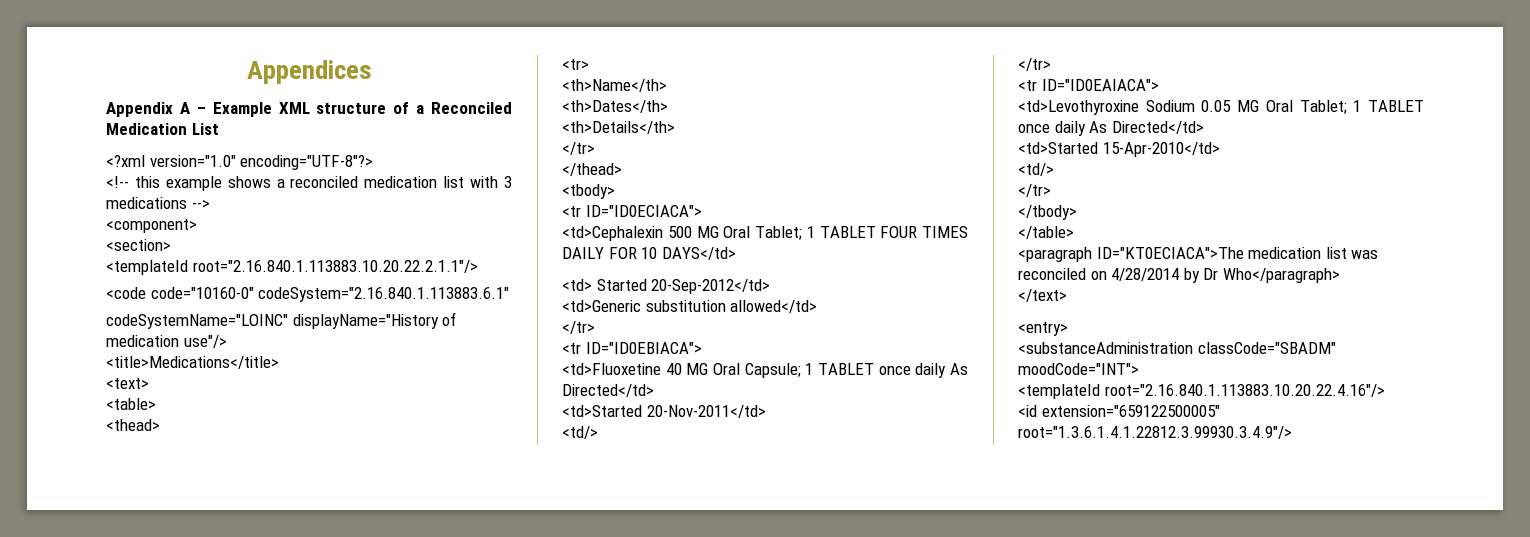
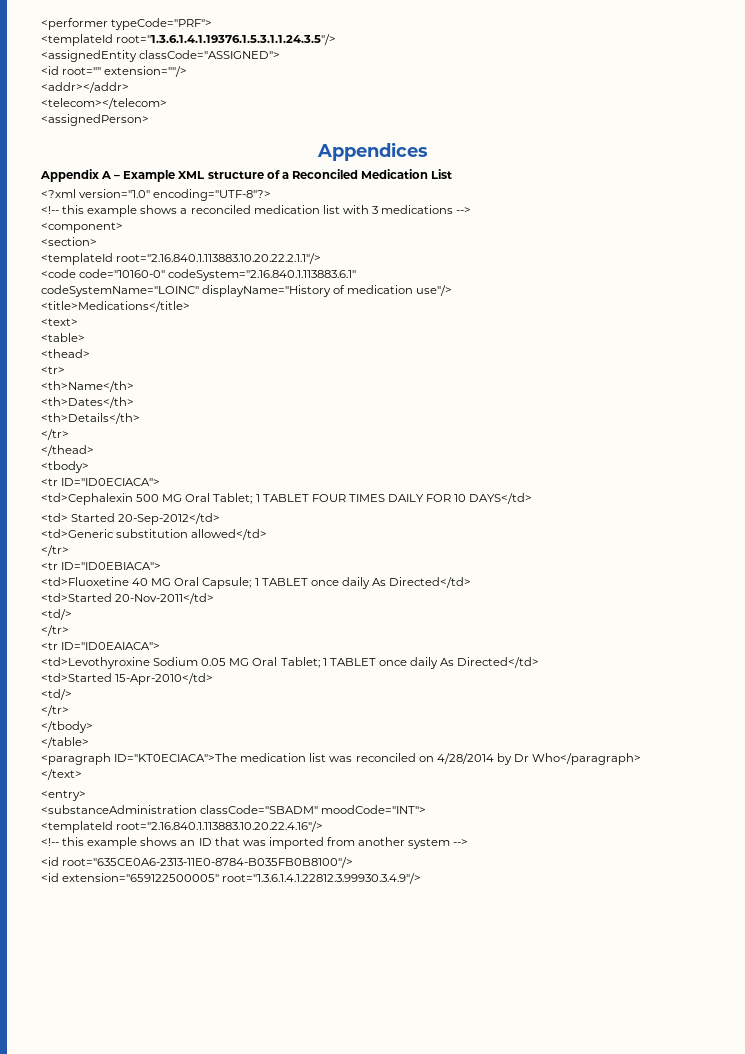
+ <performer typeCode="PRF">
+ <templateId root="1.3.6.1.4.1.19376.1.5.3.1.1.24.3.5"/>
+ <assignedEntity classCode="ASSIGNED">
+ <id root="" extension=""/>
+ <addr></addr>
+ <telecom></telecom>
+ <assignedPerson>
+ <!-- this example shows an ID that was imported from another system -->
+ <id root="635CE0A6-2313-11E0-8784-B035FB0B8100"/>

